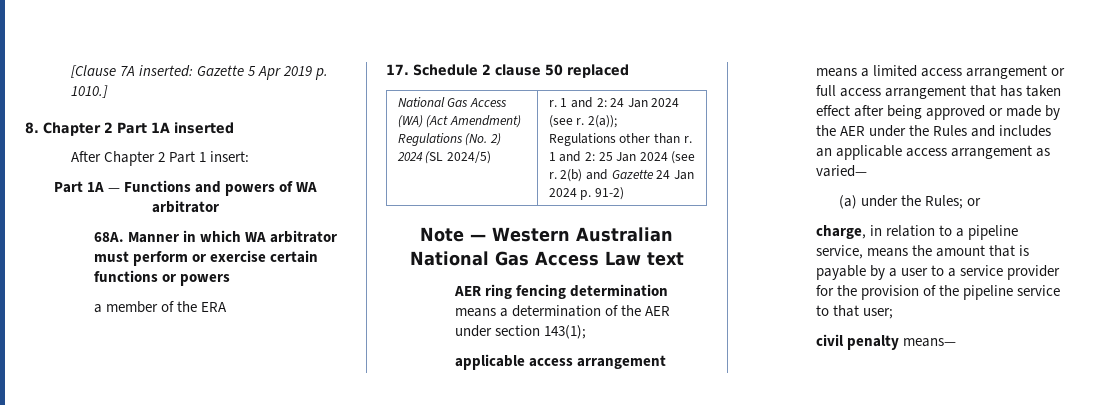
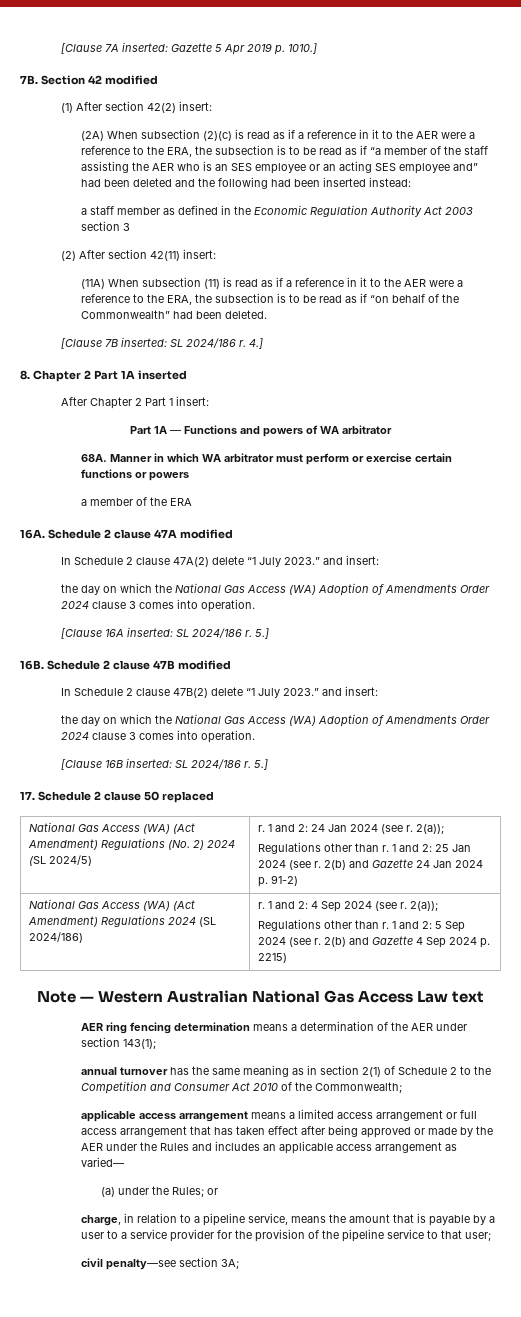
+ 7B. Section 42 modified
+ (1) After section 42(2) insert:
+ (2A) When subsection (2)(c) is read as if a reference in it to the AER were a reference to the ERA, the subsection is to be read as if “a member of the staff assisting the AER who is an SES employee or an acting SES employee and” had been deleted and the following had been inserted instead:
+ a staff member as defined in the Economic Regulation Authority Act 2003 section 3
+ (2) After section 42(11) insert:
+ (11A) When subsection (11) is read as if a reference in it to the AER were a reference to the ERA, the subsection is to be read as if “on behalf of the Commonwealth” had been deleted.
+ [Clause 7B inserted: SL 2024/186 r. 4.]
+ 16A. Schedule 2 clause 47A modified
+ In Schedule 2 clause 47A(2) delete “1 July 2023.” and insert:
+ the day on which the National Gas Access (WA) Adoption of Amendments Order 2024 clause 3 comes into operation.
+ [Clause 16A inserted: SL 2024/186 r. 5.]
+ 16B. Schedule 2 clause 47B modified
+ In Schedule 2 clause 47B(2) delete “1 July 2023.” and insert:
+ the day on which the National Gas Access (WA) Adoption of Amendments Order 2024 clause 3 comes into operation.
+ [Clause 16B inserted: SL 2024/186 r. 5.]
+ National Gas Access (WA) (Act Amendment) Regulations 2024 (SL 2024/186) | r. 1 and 2: 4 Sep 2024 (see r. 2(a));
+ Regulations other than r. 1 and 2: 5 Sep 2024 (see r. 2(b) and Gazette 4 Sep 2024 p. 2215)
+ annual turnover has the same meaning as in section 2(1) of Schedule 2 to the Competition and Consumer Act 2010 of the Commonwealth;
- civil penalty means—
+ civil penalty—see section 3A;

